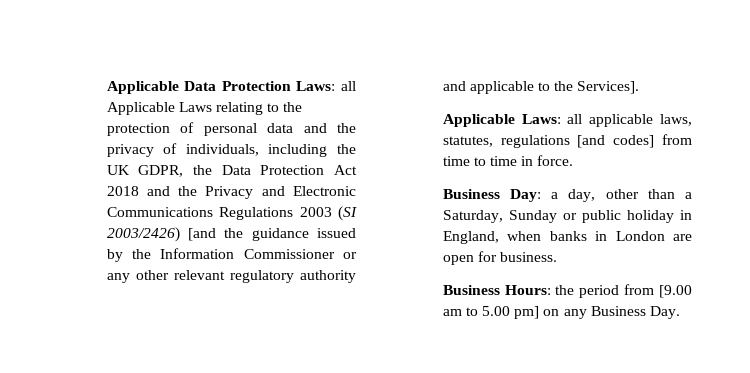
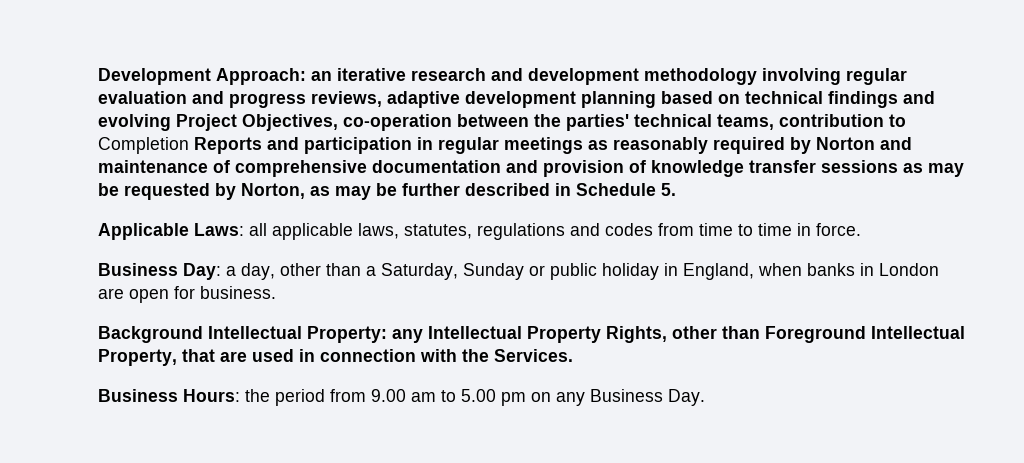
- Applicable Data Protection Laws: all Applicable Laws relating to the protection of personal data and the privacy of individuals, including the UK GDPR, the Data Protection Act 2018 and the Privacy and Electronic Communications Regulations 2003 (SI 2003/2426) [and the guidance issued by the Information Commissioner or any other relevant regulatory authority and applicable to the Services].
+ Development Approach: an iterative research and development methodology involving regular evaluation and progress reviews, adaptive development planning based on technical findings and evolving Project Objectives, co-operation between the parties' technical teams, contribution to Completion Reports and participation in regular meetings as reasonably required by Norton and maintenance of comprehensive documentation and provision of knowledge transfer sessions as may be requested by Norton, as may be further described in Schedule 5.
- Applicable Laws: all applicable laws, statutes, regulations [and codes] from time to time in force.
+ Applicable Laws: all applicable laws, statutes, regulations and codes from time to time in force.
+ Background Intellectual Property: any Intellectual Property Rights, other than Foreground Intellectual Property, that are used in connection with the Services.
- Business Hours: the period from [9.00 am to 5.00 pm] on any Business Day.
+ Business Hours: the period from 9.00 am to 5.00 pm on any Business Day.

